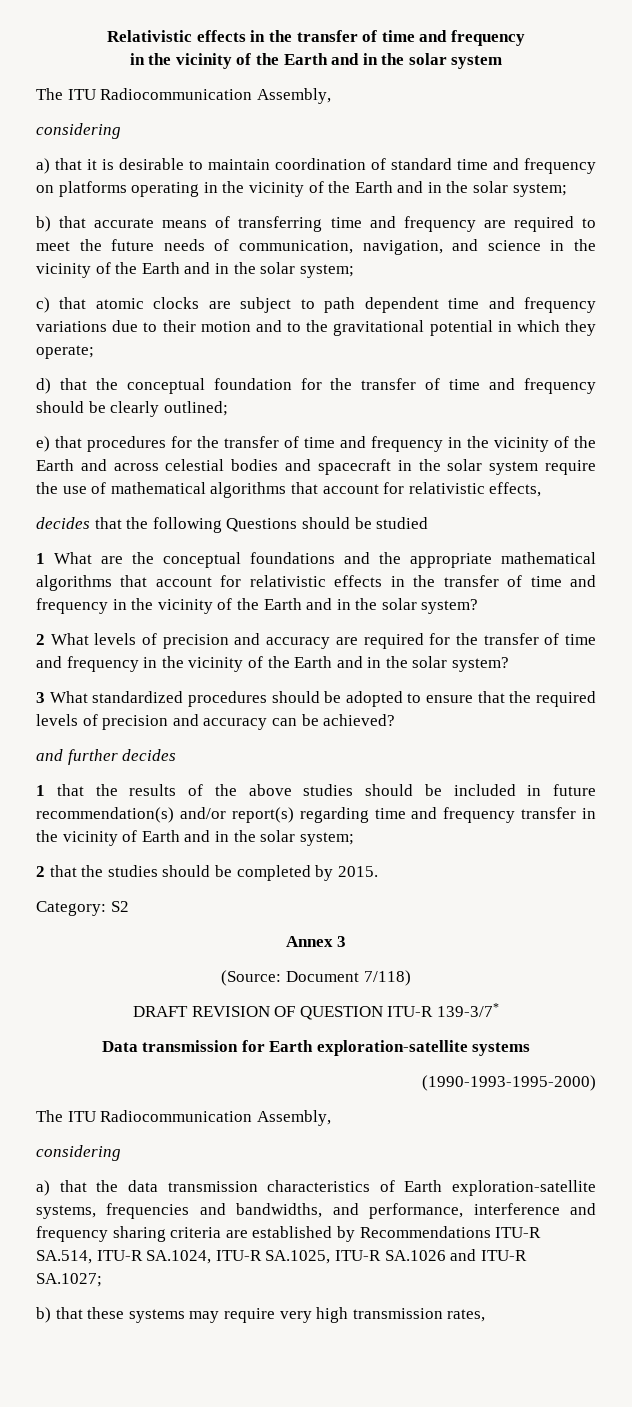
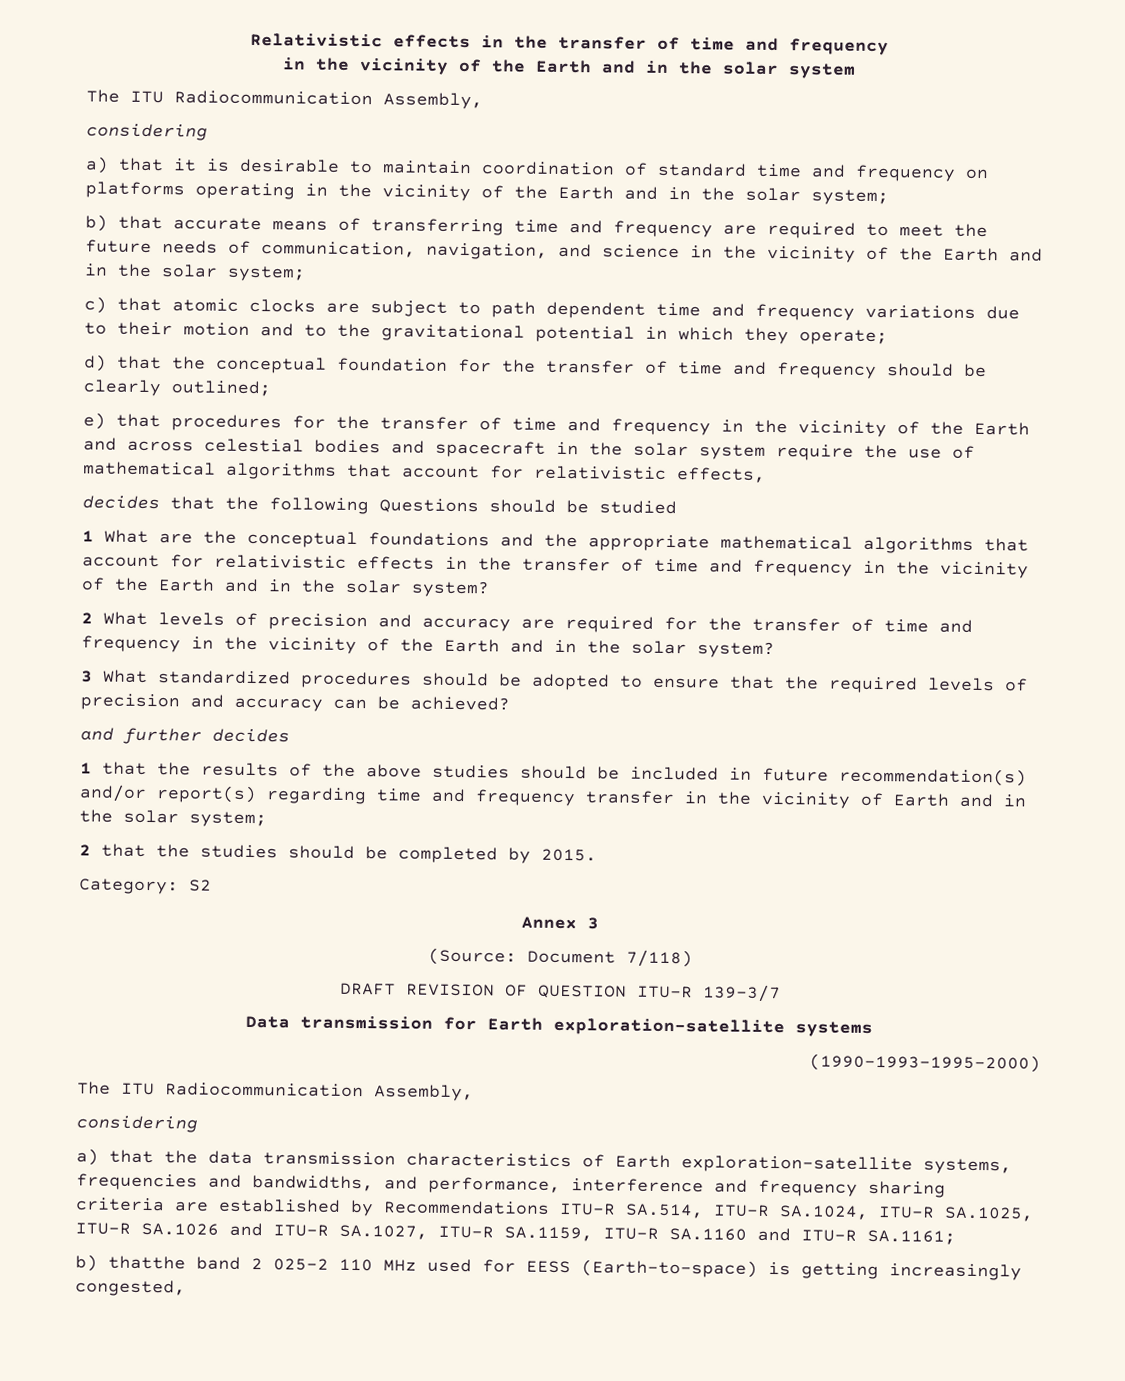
- DRAFT REVISION OF QUESTION ITU-R 139-3/7*
+ DRAFT REVISION OF QUESTION ITU-R 139-3/7
- a) that the data transmission characteristics of Earth exploration-satellite systems, frequencies and bandwidths, and performance, interference and frequency sharing criteria are established by Recommendations ITU-R SA.514, ITU-R SA.1024, ITU-R SA.1025, ITU-R SA.1026 and ITU-R SA.1027;
- b) that these systems may require very high transmission rates,
+ a) that the data transmission characteristics of Earth exploration-satellite systems, frequencies and bandwidths, and performance, interference and frequency sharing criteria are established by Recommendations ITU-R SA.514, ITU-R SA.1024, ITU-R SA.1025, ITU-R SA.1026 and ITU-R SA.1027, ITU-R SA.1159, ITU-R SA.1160 and ITU-R SA.1161;
+ b) thatthe band 2 025-2 110 MHz used for EESS (Earth-to-space) is getting increasingly congested,

